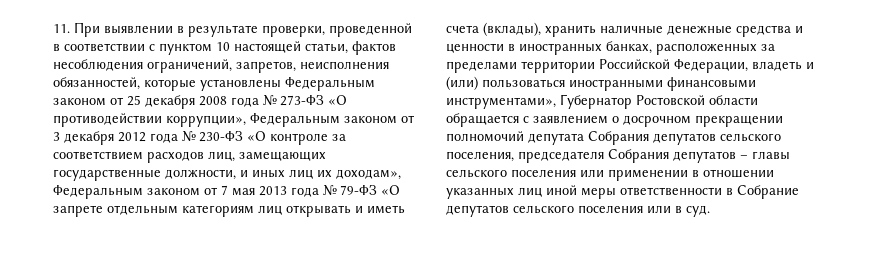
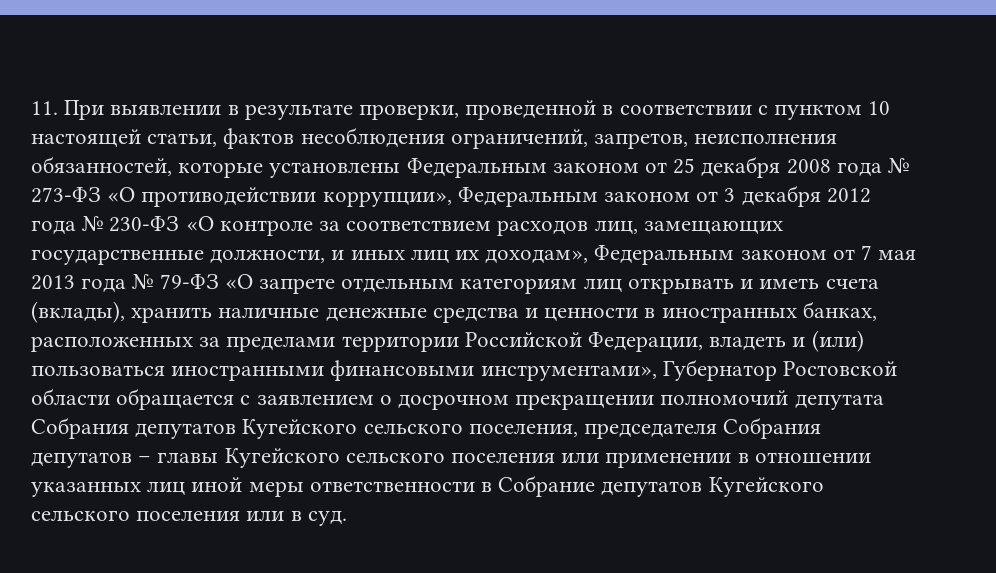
- 11. При выявлении в результате проверки, проведенной в соответствии с пунктом 10 настоящей статьи, фактов несоблюдения ограничений, запретов, неисполнения обязанностей, которые установлены Федеральным законом от 25 декабря 2008 года № 273-ФЗ «О противодействии коррупции», Федеральным законом от 3 декабря 2012 года № 230-ФЗ «О контроле за соответствием расходов лиц, замещающих государственные должности, и иных лиц их доходам», Федеральным законом от 7 мая 2013 года № 79-ФЗ «О запрете отдельным категориям лиц открывать и иметь счета (вклады), хранить наличные денежные средства и ценности в иностранных банках, расположенных за пределами территории Российской Федерации, владеть и (или) пользоваться иностранными финансовыми инструментами», Губернатор Ростовской области обращается с заявлением о досрочном прекращении полномочий депутата Собрания депутатов сельского поселения, председателя Собрания депутатов – главы сельского поселения или применении в отношении указанных лиц иной меры ответственности в Собрание депутатов сельского поселения или в суд.
+ 11. При выявлении в результате проверки, проведенной в соответствии с пунктом 10 настоящей статьи, фактов несоблюдения ограничений, запретов, неисполнения обязанностей, которые установлены Федеральным законом от 25 декабря 2008 года № 273-ФЗ «О противодействии коррупции», Федеральным законом от 3 декабря 2012 года № 230-ФЗ «О контроле за соответствием расходов лиц, замещающих государственные должности, и иных лиц их доходам», Федеральным законом от 7 мая 2013 года № 79-ФЗ «О запрете отдельным категориям лиц открывать и иметь счета (вклады), хранить наличные денежные средства и ценности в иностранных банках, расположенных за пределами территории Российской Федерации, владеть и (или) пользоваться иностранными финансовыми инструментами», Губернатор Ростовской области обращается с заявлением о досрочном прекращении полномочий депутата Собрания депутатов Кугейского сельского поселения, председателя Собрания депутатов – главы Кугейского сельского поселения или применении в отношении указанных лиц иной меры ответственности в Собрание депутатов Кугейского сельского поселения или в суд.

